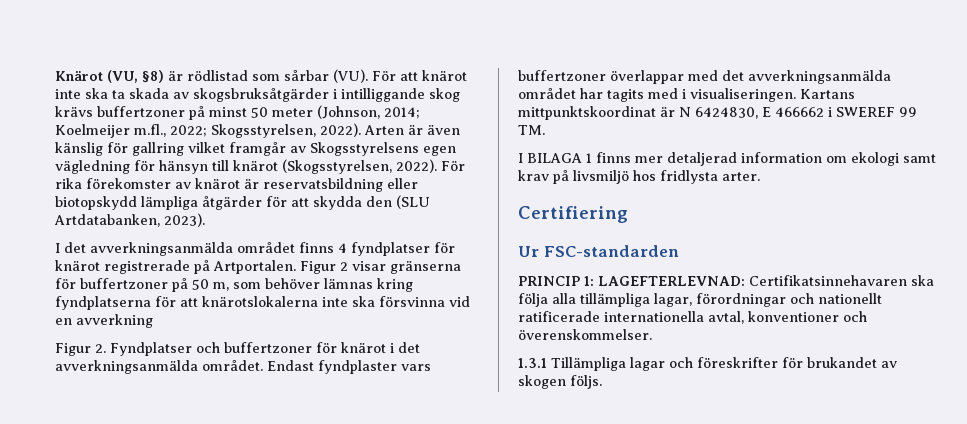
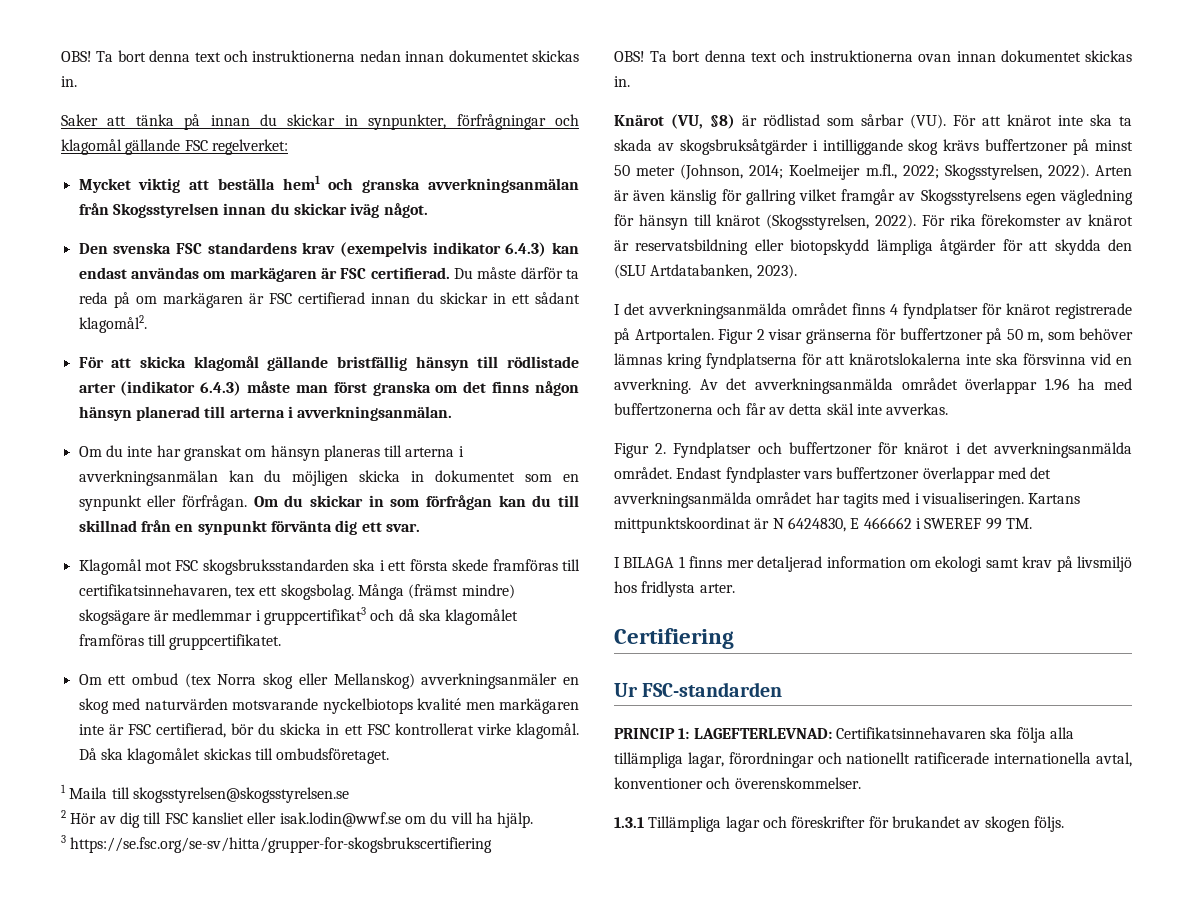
+ OBS! Ta bort denna text och instruktionerna nedan innan dokumentet skickas in.
+ Saker att tänka på innan du skickar in synpunkter, förfrågningar och klagomål gällande FSC regelverket:
+ Mycket viktig att beställa hem1 och granska avverkningsanmälan från Skogsstyrelsen innan du skickar iväg något.
+ Den svenska FSC standardens krav (exempelvis indikator 6.4.3) kan endast användas om markägaren är FSC certifierad. Du måste därför ta reda på om markägaren är FSC certifierad innan du skickar in ett sådant klagomål2.
+ För att skicka klagomål gällande bristfällig hänsyn till rödlistade arter (indikator 6.4.3) måste man först granska om det finns någon hänsyn planerad till arterna i avverkningsanmälan.
+ Om du inte har granskat om hänsyn planeras till arterna i avverkningsanmälan kan du möjligen skicka in dokumentet som en synpunkt eller förfrågan. Om du skickar in som förfrågan kan du till skillnad från en synpunkt förvänta dig ett svar.
+ Klagomål mot FSC skogsbruksstandarden ska i ett första skede framföras till certifikatsinnehavaren, tex ett skogsbolag. Många (främst mindre) skogsägare är medlemmar i gruppcertifikat3 och då ska klagomålet framföras till gruppcertifikatet.
+ Om ett ombud (tex Norra skog eller Mellanskog) avverkningsanmäler en skog med naturvärden motsvarande nyckelbiotops kvalité men markägaren inte är FSC certifierad, bör du skicka in ett FSC kontrollerat virke klagomål. Då ska klagomålet skickas till ombudsföretaget.
+ 1 Maila till skogsstyrelsen@skogsstyrelsen.se
+ 2 Hör av dig till FSC kansliet eller isak.lodin@wwf.se om du vill ha hjälp.
+ 3 https://se.fsc.org/se-sv/hitta/grupper-for-skogsbrukscertifiering
+ OBS! Ta bort denna text och instruktionerna ovan innan dokumentet skickas in.
- Figur 2 visar gränserna för buffertzoner på 50 m, som behöver lämnas kring fyndplatserna för att knärotslokalerna inte ska försvinna vid en avverkning
+ Figur 2 visar gränserna för buffertzoner på 50 m, som behöver lämnas kring fyndplatserna för att knärotslokalerna inte ska försvinna vid en avverkning. Av det avverkningsanmälda området överlappar 1.96 ha med buffertzonerna och får av detta skäl inte avverkas.

